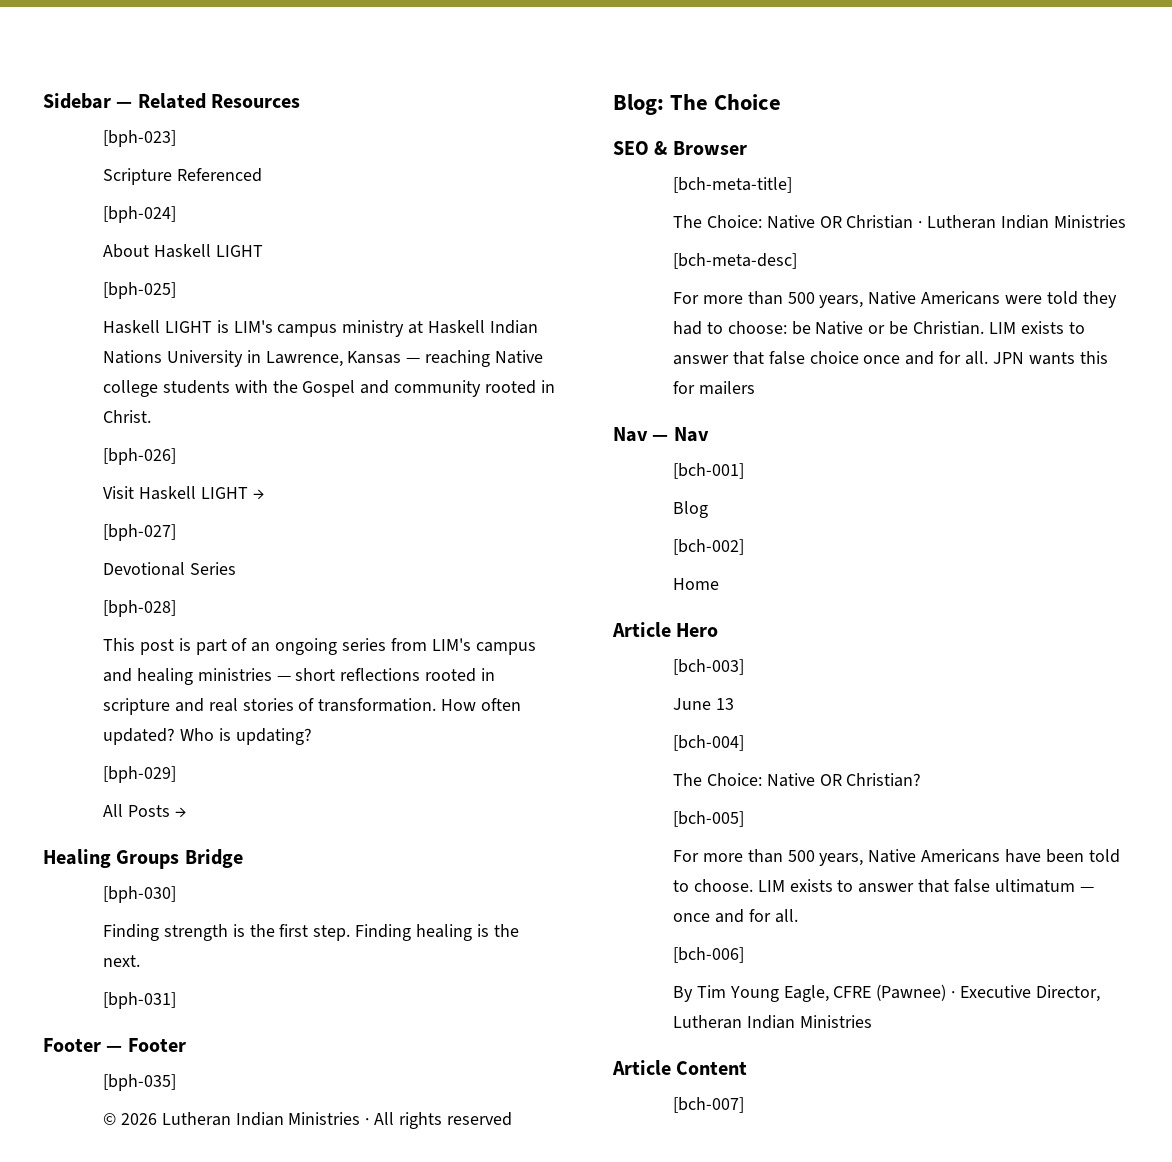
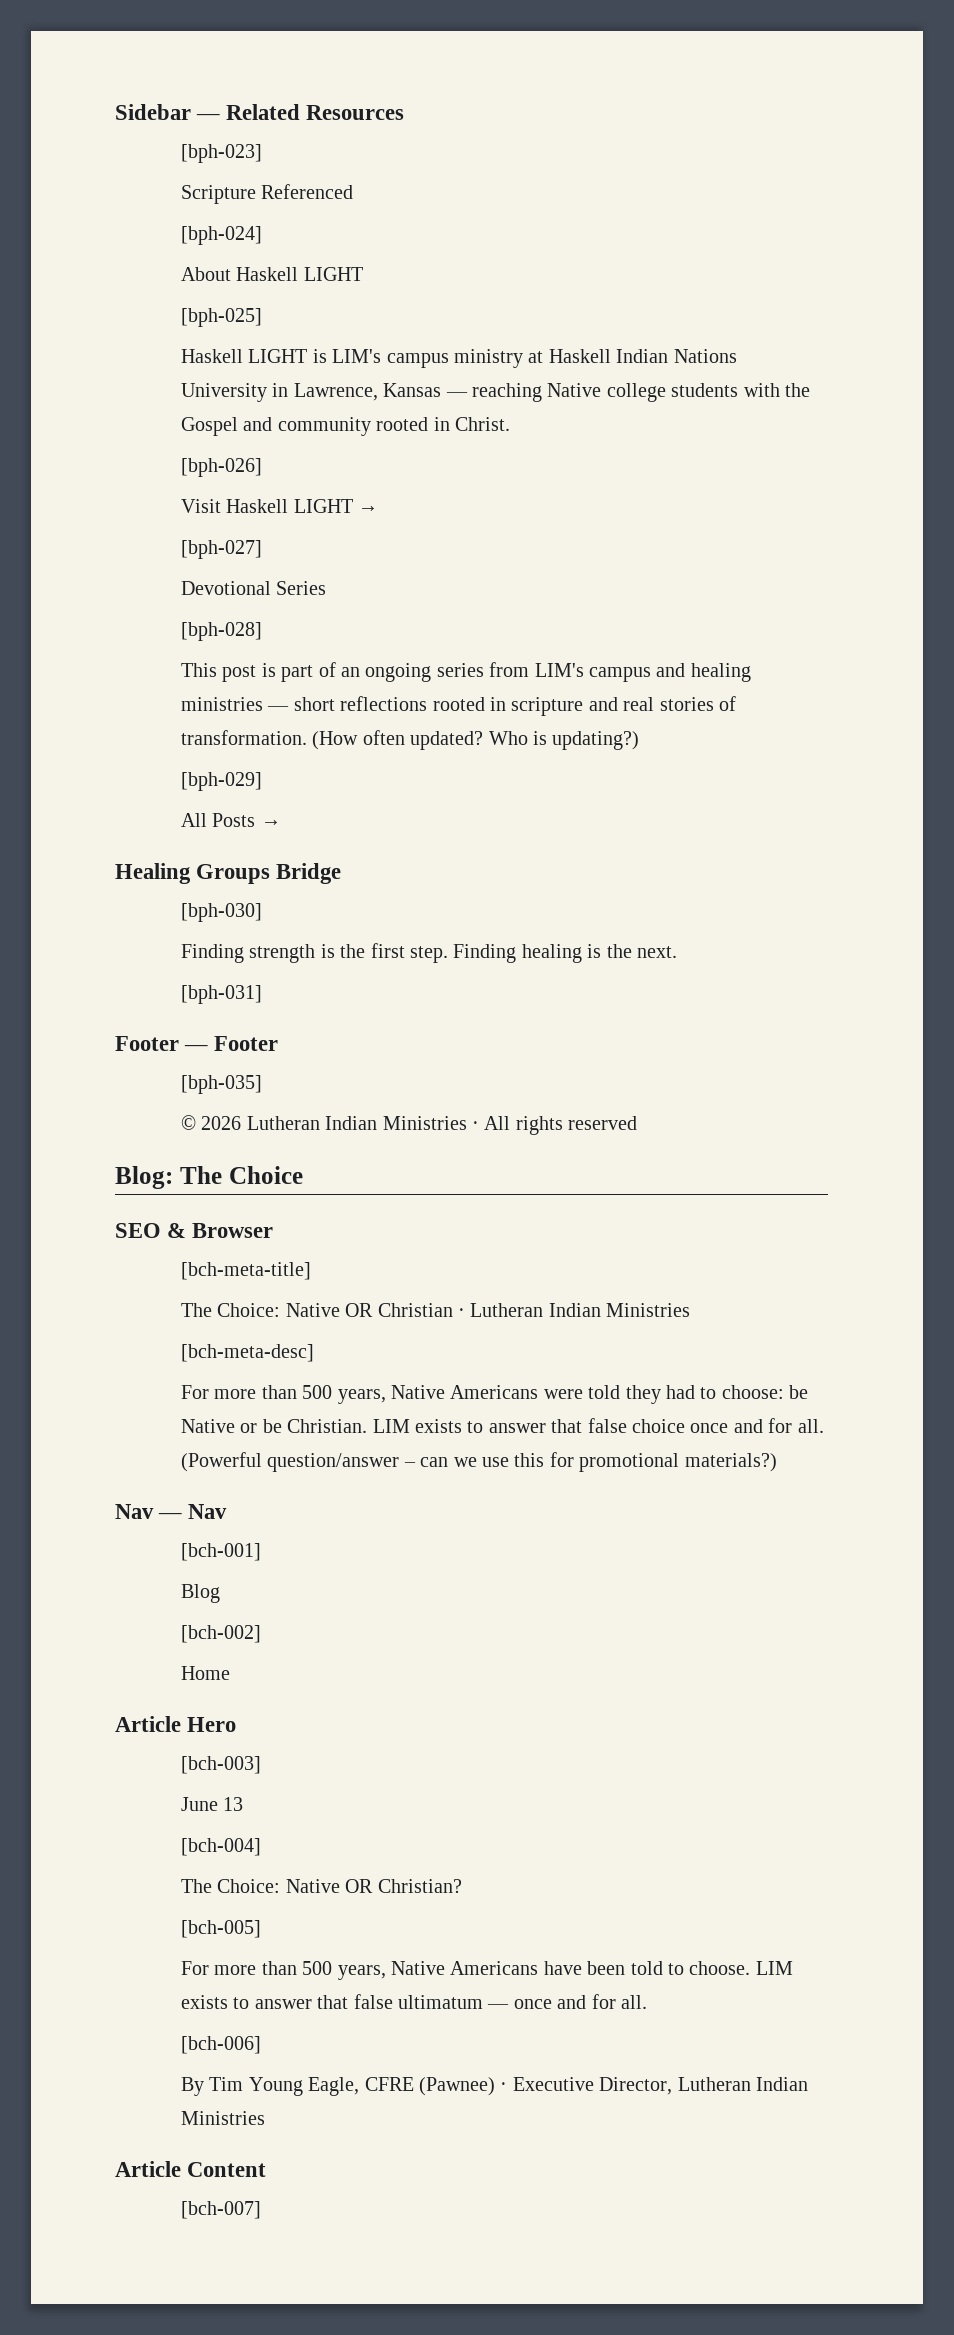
- How often updated?
+ (How often updated?
- Who is updating?
+ Who is updating?)
- JPN wants this for mailers
+ (Powerful question/answer – can we use this for promotional materials?)

